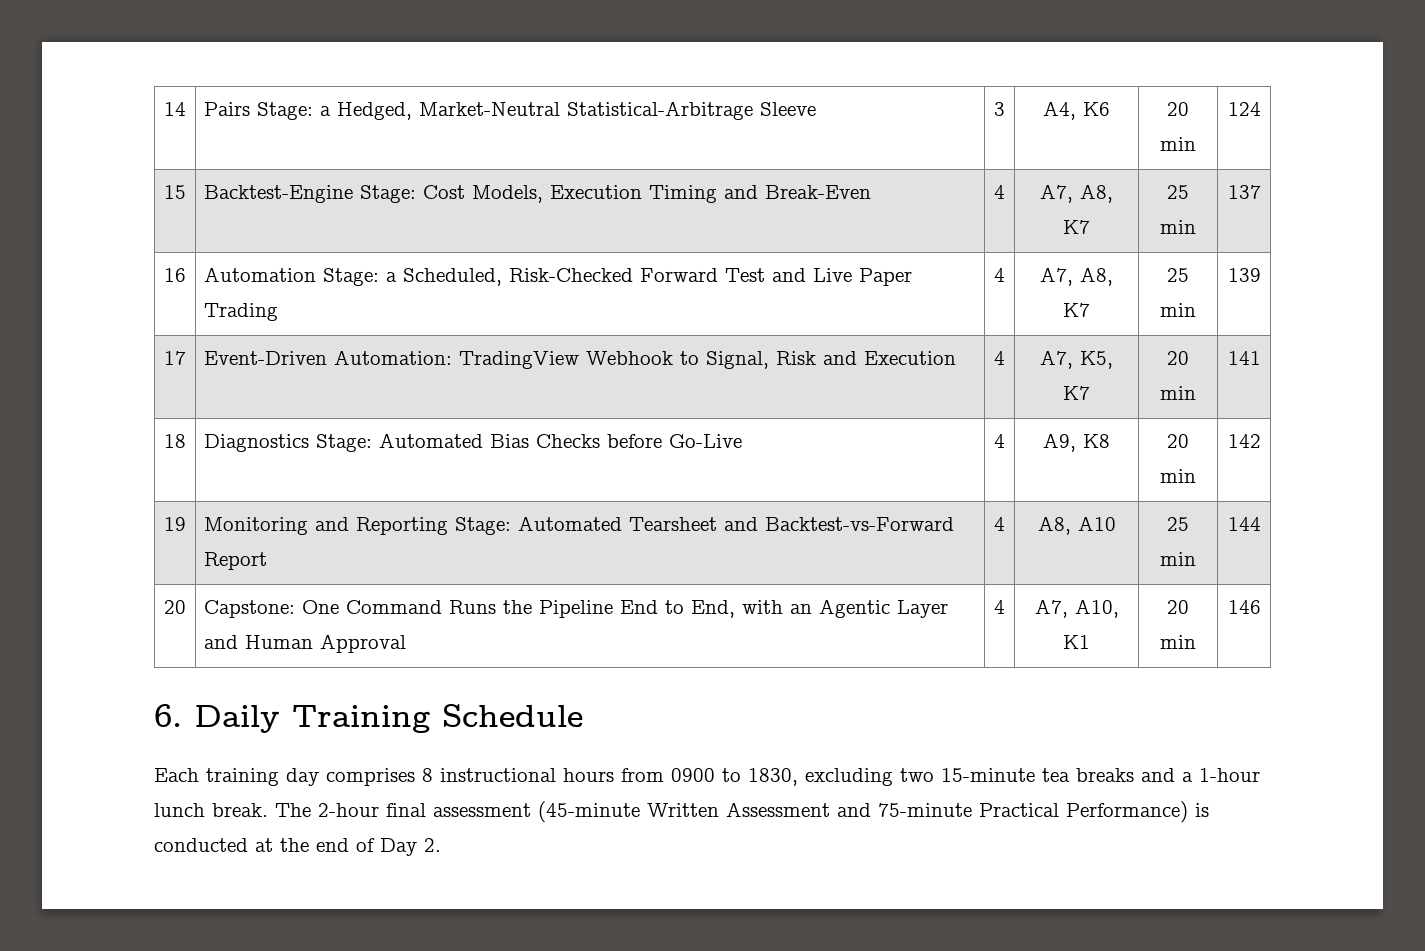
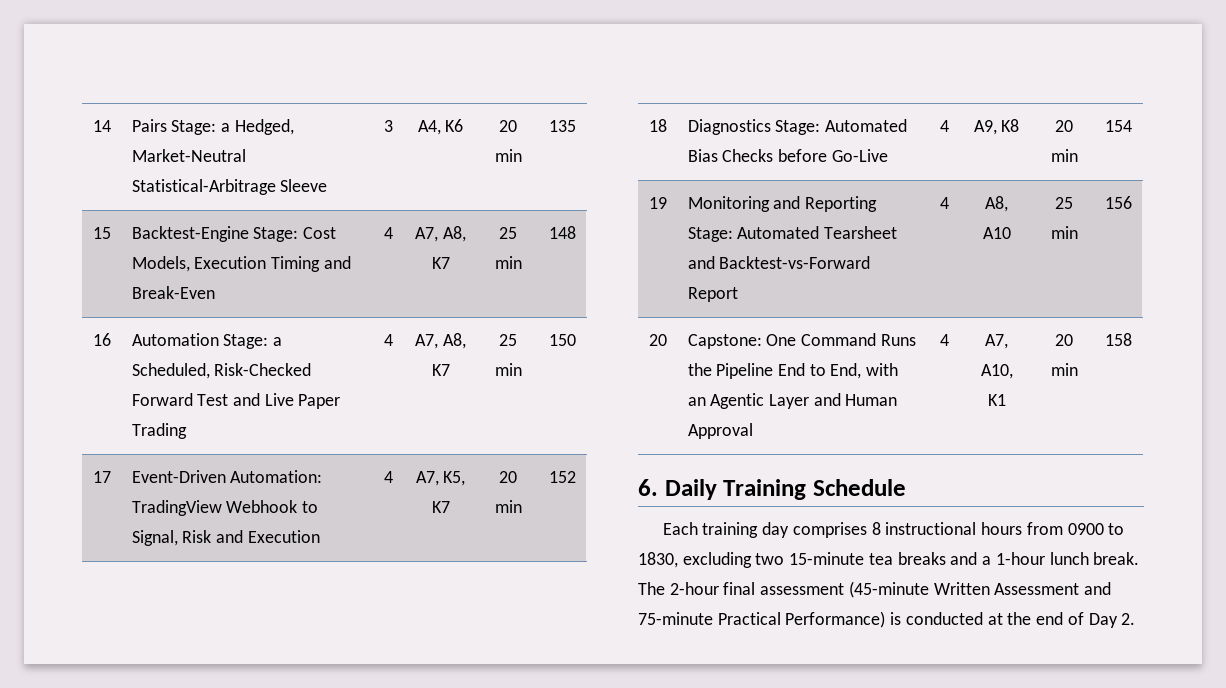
- 14 | Pairs Stage: a Hedged, Market-Neutral Statistical-Arbitrage Sleeve | 3 | A4, K6 | 20 min | 124
+ 14 | Pairs Stage: a Hedged, Market-Neutral Statistical-Arbitrage Sleeve | 3 | A4, K6 | 20 min | 135
- 15 | Backtest-Engine Stage: Cost Models, Execution Timing and Break-Even | 4 | A7, A8, K7 | 25 min | 137
+ 15 | Backtest-Engine Stage: Cost Models, Execution Timing and Break-Even | 4 | A7, A8, K7 | 25 min | 148
- 16 | Automation Stage: a Scheduled, Risk-Checked Forward Test and Live Paper Trading | 4 | A7, A8, K7 | 25 min | 139
+ 16 | Automation Stage: a Scheduled, Risk-Checked Forward Test and Live Paper Trading | 4 | A7, A8, K7 | 25 min | 150
- 17 | Event-Driven Automation: TradingView Webhook to Signal, Risk and Execution | 4 | A7, K5, K7 | 20 min | 141
+ 17 | Event-Driven Automation: TradingView Webhook to Signal, Risk and Execution | 4 | A7, K5, K7 | 20 min | 152
- 18 | Diagnostics Stage: Automated Bias Checks before Go-Live | 4 | A9, K8 | 20 min | 142
+ 18 | Diagnostics Stage: Automated Bias Checks before Go-Live | 4 | A9, K8 | 20 min | 154
- 19 | Monitoring and Reporting Stage: Automated Tearsheet and Backtest-vs-Forward Report | 4 | A8, A10 | 25 min | 144
+ 19 | Monitoring and Reporting Stage: Automated Tearsheet and Backtest-vs-Forward Report | 4 | A8, A10 | 25 min | 156
- 20 | Capstone: One Command Runs the Pipeline End to End, with an Agentic Layer and Human Approval | 4 | A7, A10, K1 | 20 min | 146
+ 20 | Capstone: One Command Runs the Pipeline End to End, with an Agentic Layer and Human Approval | 4 | A7, A10, K1 | 20 min | 158

